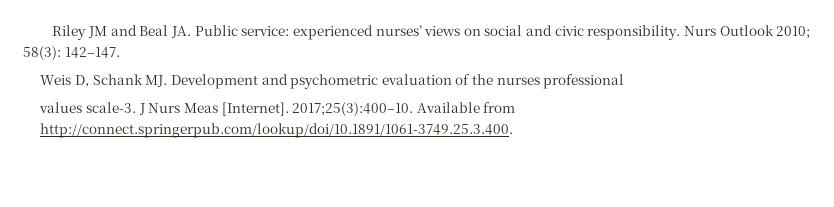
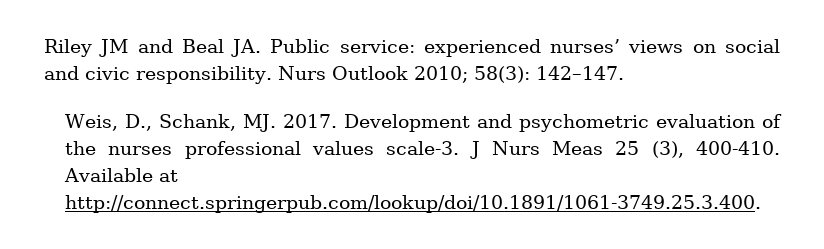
- Weis D, Schank MJ. Development and psychometric evaluation of the nurses professional
- values scale-3.
+ Weis, D., Schank, MJ. 2017. Development and psychometric evaluation of the nurses professional values scale-3.
- J Nurs Meas [Internet]. 2017;25(3):400–10. Available from http://connect.springerpub.com/lookup/doi/10.1891/1061-3749.25.3.400.
+ J Nurs Meas 25 (3), 400-410. Available at http://connect.springerpub.com/lookup/doi/10.1891/1061-3749.25.3.400.

